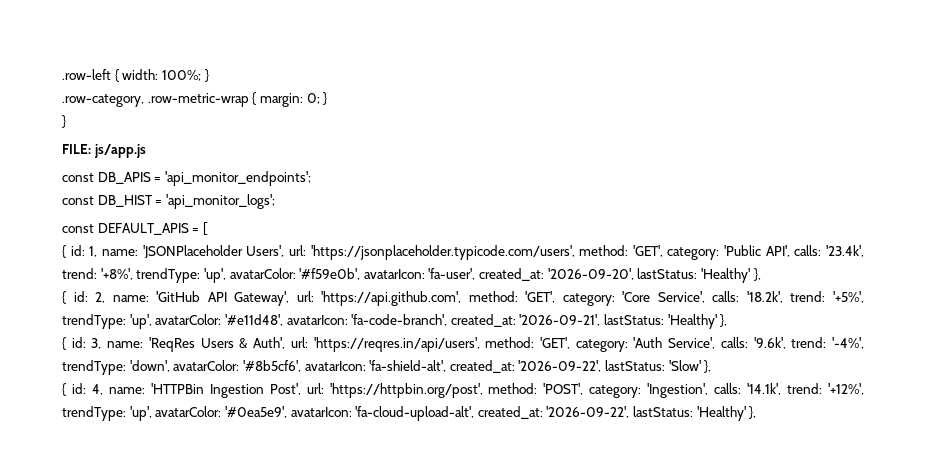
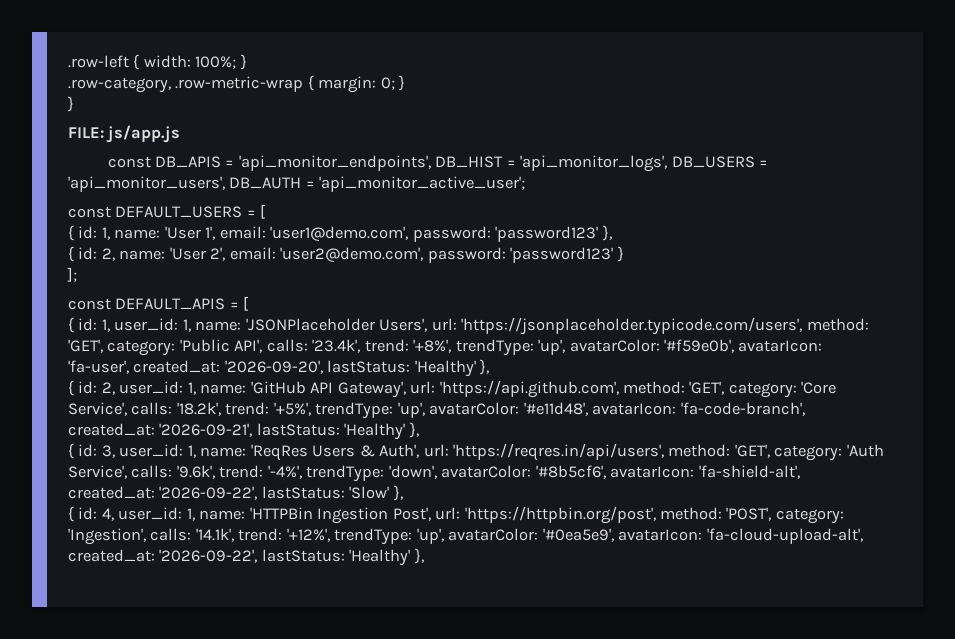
- const DB_APIS = 'api_monitor_endpoints';
- const DB_HIST = 'api_monitor_logs';
+ const DB_APIS = 'api_monitor_endpoints', DB_HIST = 'api_monitor_logs', DB_USERS = 'api_monitor_users', DB_AUTH = 'api_monitor_active_user';
+ const DEFAULT_USERS = [
+ { id: 1, name: 'User 1', email: 'user1@demo.com', password: 'password123' },
+ { id: 2, name: 'User 2', email: 'user2@demo.com', password: 'password123' }
+ ];
- { id: 1, name: 'JSONPlaceholder Users', url: 'https://jsonplaceholder.typicode.com/users', method: 'GET', category: 'Public API', calls: '23.4k', trend: '+8%', trendType: 'up', avatarColor: '#f59e0b', avatarIcon: 'fa-user', created_at: '2026-09-20', lastStatus: 'Healthy' },
+ { id: 1, user_id: 1, name: 'JSONPlaceholder Users', url: 'https://jsonplaceholder.typicode.com/users', method: 'GET', category: 'Public API', calls: '23.4k', trend: '+8%', trendType: 'up', avatarColor: '#f59e0b', avatarIcon: 'fa-user', created_at: '2026-09-20', lastStatus: 'Healthy' },
- { id: 2, name: 'GitHub API Gateway', url: 'https://api.github.com', method: 'GET', category: 'Core Service', calls: '18.2k', trend: '+5%', trendType: 'up', avatarColor: '#e11d48', avatarIcon: 'fa-code-branch', created_at: '2026-09-21', lastStatus: 'Healthy' },
+ { id: 2, user_id: 1, name: 'GitHub API Gateway', url: 'https://api.github.com', method: 'GET', category: 'Core Service', calls: '18.2k', trend: '+5%', trendType: 'up', avatarColor: '#e11d48', avatarIcon: 'fa-code-branch', created_at: '2026-09-21', lastStatus: 'Healthy' },
- { id: 3, name: 'ReqRes Users & Auth', url: 'https://reqres.in/api/users', method: 'GET', category: 'Auth Service', calls: '9.6k', trend: '-4%', trendType: 'down', avatarColor: '#8b5cf6', avatarIcon: 'fa-shield-alt', created_at: '2026-09-22', lastStatus: 'Slow' },
+ { id: 3, user_id: 1, name: 'ReqRes Users & Auth', url: 'https://reqres.in/api/users', method: 'GET', category: 'Auth Service', calls: '9.6k', trend: '-4%', trendType: 'down', avatarColor: '#8b5cf6', avatarIcon: 'fa-shield-alt', created_at: '2026-09-22', lastStatus: 'Slow' },
- { id: 4, name: 'HTTPBin Ingestion Post', url: 'https://httpbin.org/post', method: 'POST', category: 'Ingestion', calls: '14.1k', trend: '+12%', trendType: 'up', avatarColor: '#0ea5e9', avatarIcon: 'fa-cloud-upload-alt', created_at: '2026-09-22', lastStatus: 'Healthy' },
+ { id: 4, user_id: 1, name: 'HTTPBin Ingestion Post', url: 'https://httpbin.org/post', method: 'POST', category: 'Ingestion', calls: '14.1k', trend: '+12%', trendType: 'up', avatarColor: '#0ea5e9', avatarIcon: 'fa-cloud-upload-alt', created_at: '2026-09-22', lastStatus: 'Healthy' },

